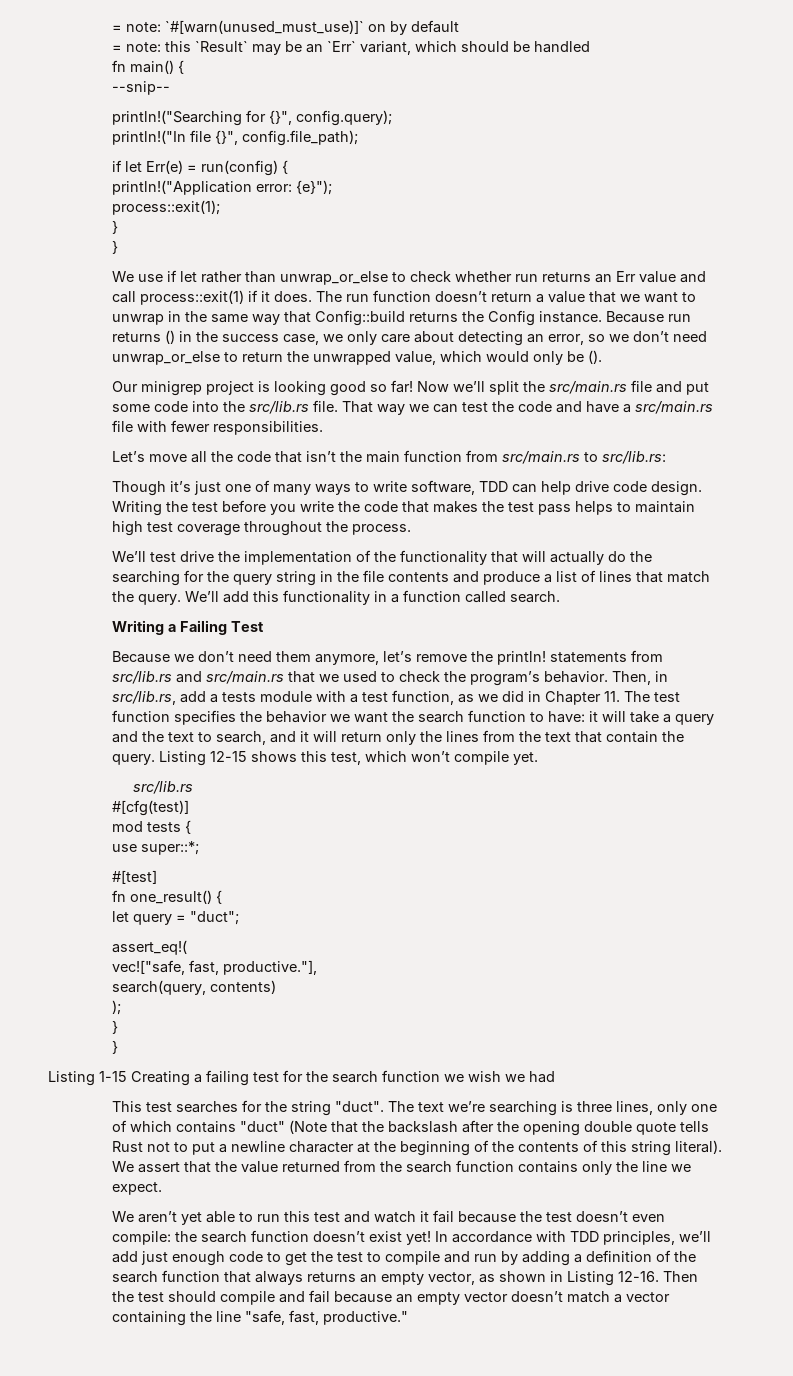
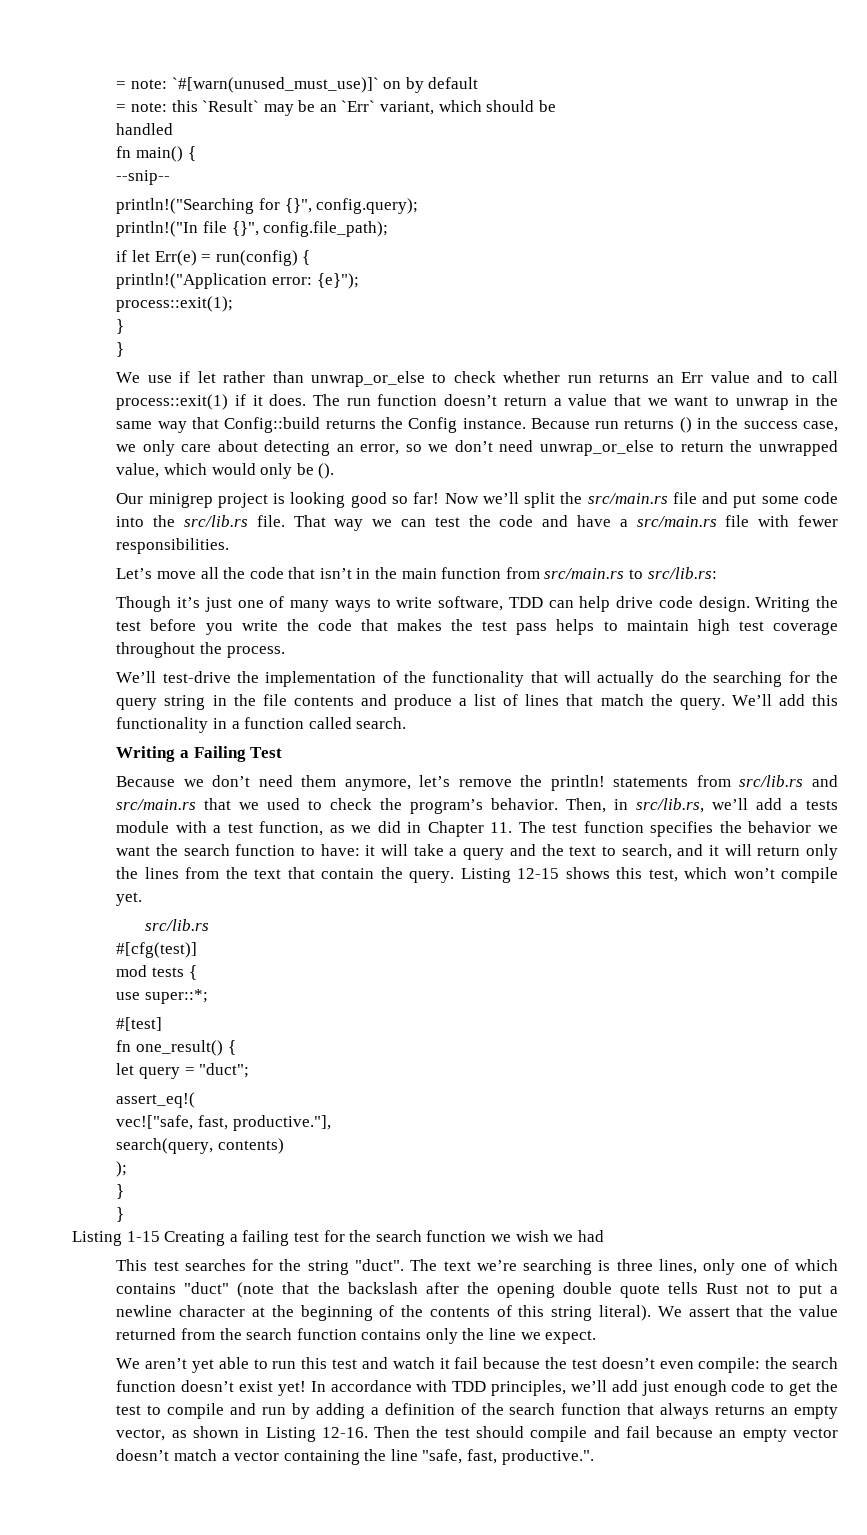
- = note: this `Result` may be an `Err` variant, which should be handled
+ = note: this `Result` may be an `Err` variant, which should be
+ handled
- We use if let rather than unwrap_or_else to check whether run returns an Err value and call process::exit(1) if it does.
+ We use if let rather than unwrap_or_else to check whether run returns an Err value and to call process::exit(1) if it does.
- Let’s move all the code that isn’t the main function from src/main.rs to src/lib.rs:
+ Let’s move all the code that isn’t in the main function from src/main.rs to src/lib.rs:
- We’ll test drive the implementation of the functionality that will actually do the searching for the query string in the file contents and produce a list of lines that match the query.
+ We’ll test-drive the implementation of the functionality that will actually do the searching for the query string in the file contents and produce a list of lines that match the query.
- Then, in src/lib.rs, add a tests module with a test function, as we did in Chapter 11. The test function specifies the behavior we want the search function to have: it will take a query and the text to search, and it will return only the lines from the text that contain the query.
+ Then, in src/lib.rs, we’ll add a tests module with a test function, as we did in Chapter 11. The test function specifies the behavior we want the search function to have: it will take a query and the text to search, and it will return only the lines from the text that contain the query.
- The text we’re searching is three lines, only one of which contains "duct" (Note that the backslash after the opening double quote tells Rust not to put a newline character at the beginning of the contents of this string literal).
+ The text we’re searching is three lines, only one of which contains "duct" (note that the backslash after the opening double quote tells Rust not to put a newline character at the beginning of the contents of this string literal).
- Then the test should compile and fail because an empty vector doesn’t match a vector containing the line "safe, fast, productive."
+ Then the test should compile and fail because an empty vector doesn’t match a vector containing the line "safe, fast, productive.".

